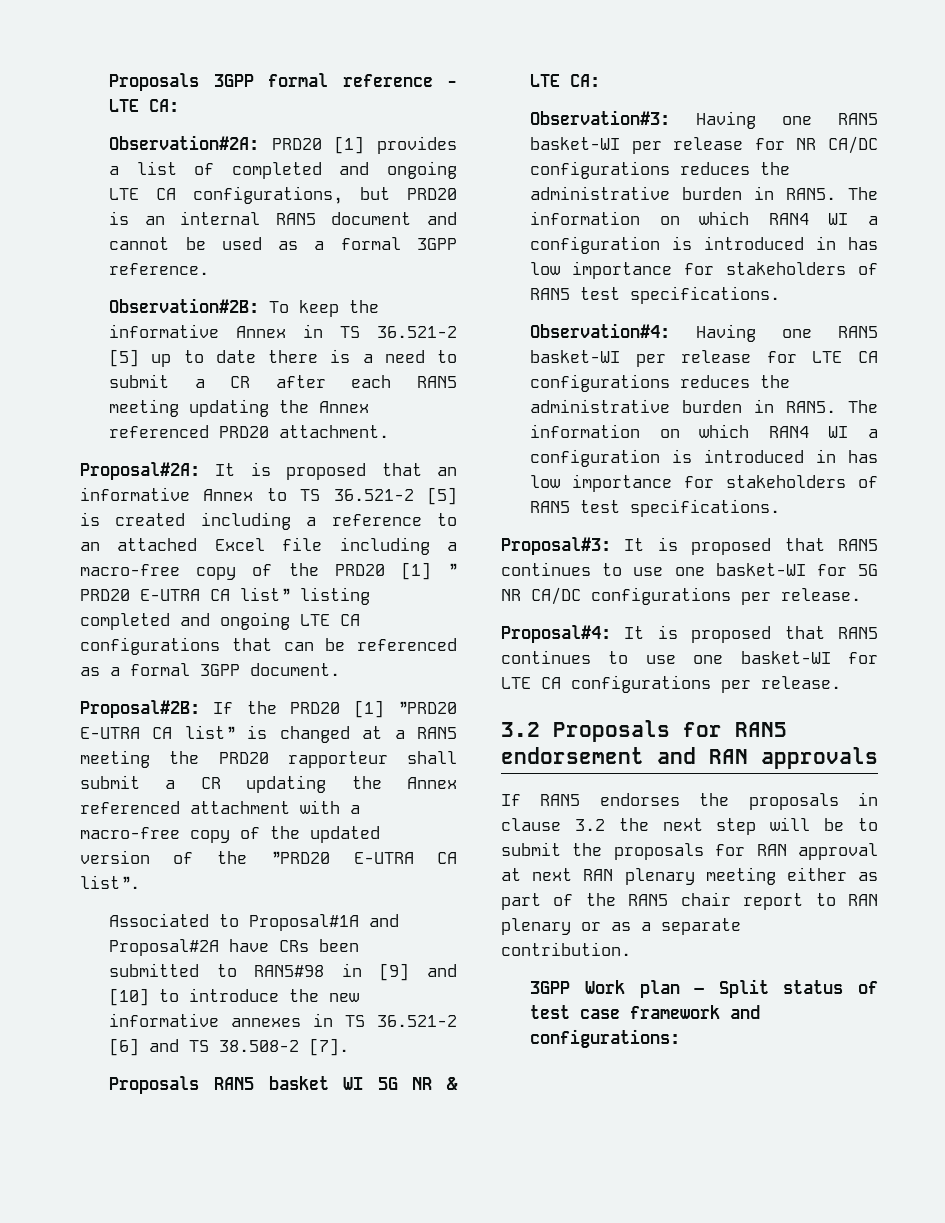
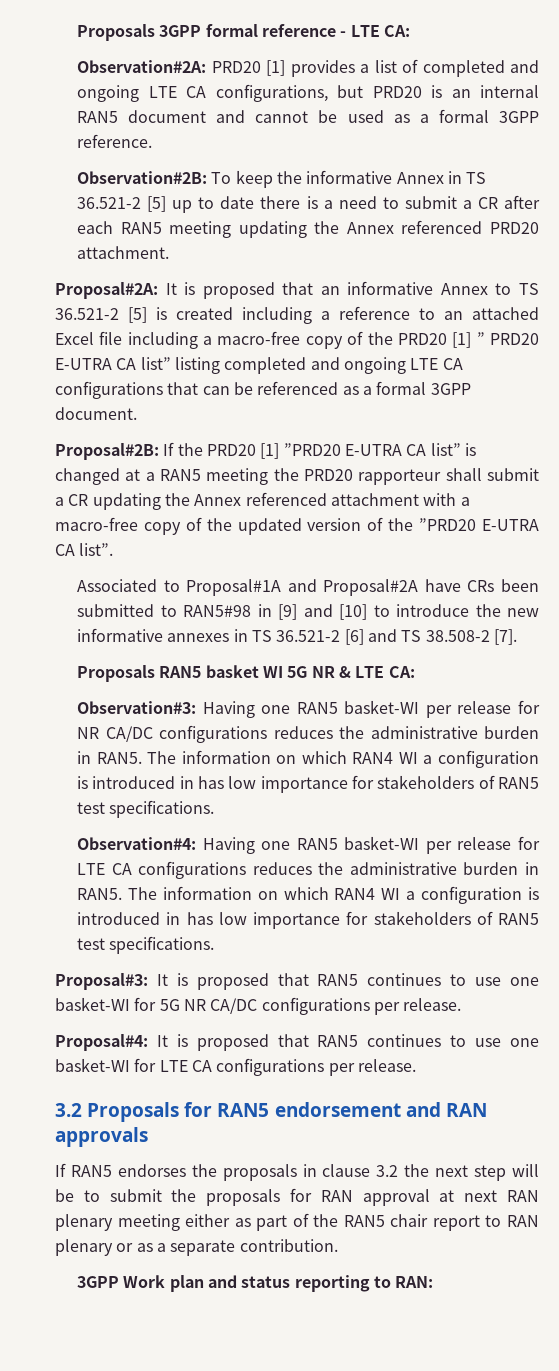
- 3GPP Work plan – Split status of test case framework and configurations:
+ 3GPP Work plan and status reporting to RAN:

